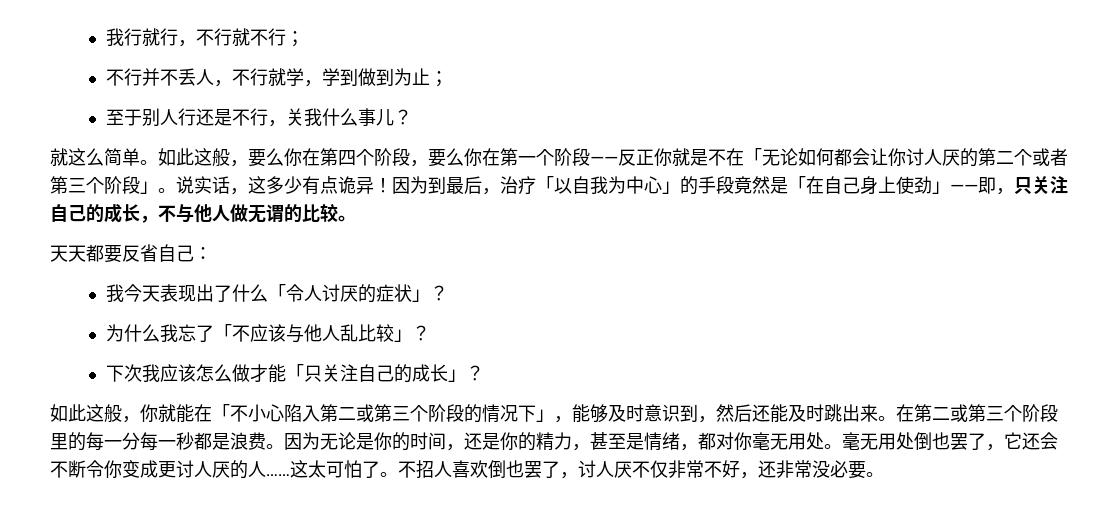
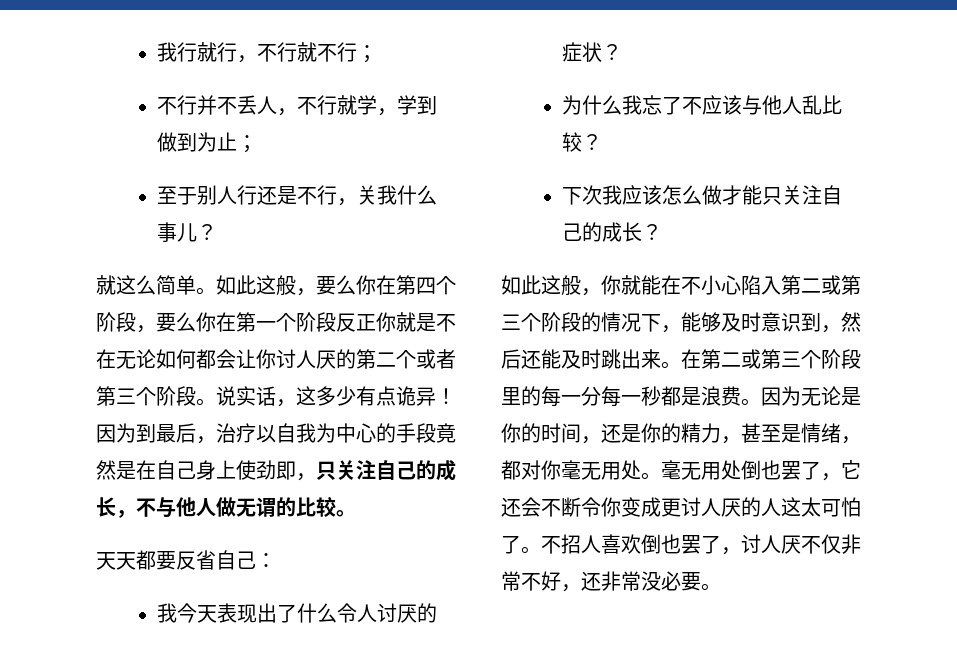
- 如此这般，要么你在第四个阶段，要么你在第一个阶段——反正你就是不在「无论如何都会让你讨人厌的第二个或者第三个阶段」。
+ 如此这般，要么你在第四个阶段，要么你在第一个阶段反正你就是不在无论如何都会让你讨人厌的第二个或者第三个阶段。
- 因为到最后，治疗「以自我为中心」的手段竟然是「在自己身上使劲」——即，只关注自己的成长，不与他人做无谓的比较。
+ 因为到最后，治疗以自我为中心的手段竟然是在自己身上使劲即，只关注自己的成长，不与他人做无谓的比较。
- 我今天表现出了什么「令人讨厌的症状」？
+ 我今天表现出了什么令人讨厌的症状？
- 为什么我忘了「不应该与他人乱比较」？
+ 为什么我忘了不应该与他人乱比较？
- 下次我应该怎么做才能「只关注自己的成长」？
+ 下次我应该怎么做才能只关注自己的成长？
- 如此这般，你就能在「不小心陷入第二或第三个阶段的情况下」，能够及时意识到，然后还能及时跳出来。
+ 如此这般，你就能在不小心陷入第二或第三个阶段的情况下，能够及时意识到，然后还能及时跳出来。
- 毫无用处倒也罢了，它还会不断令你变成更讨人厌的人……这太可怕了。
+ 毫无用处倒也罢了，它还会不断令你变成更讨人厌的人这太可怕了。

